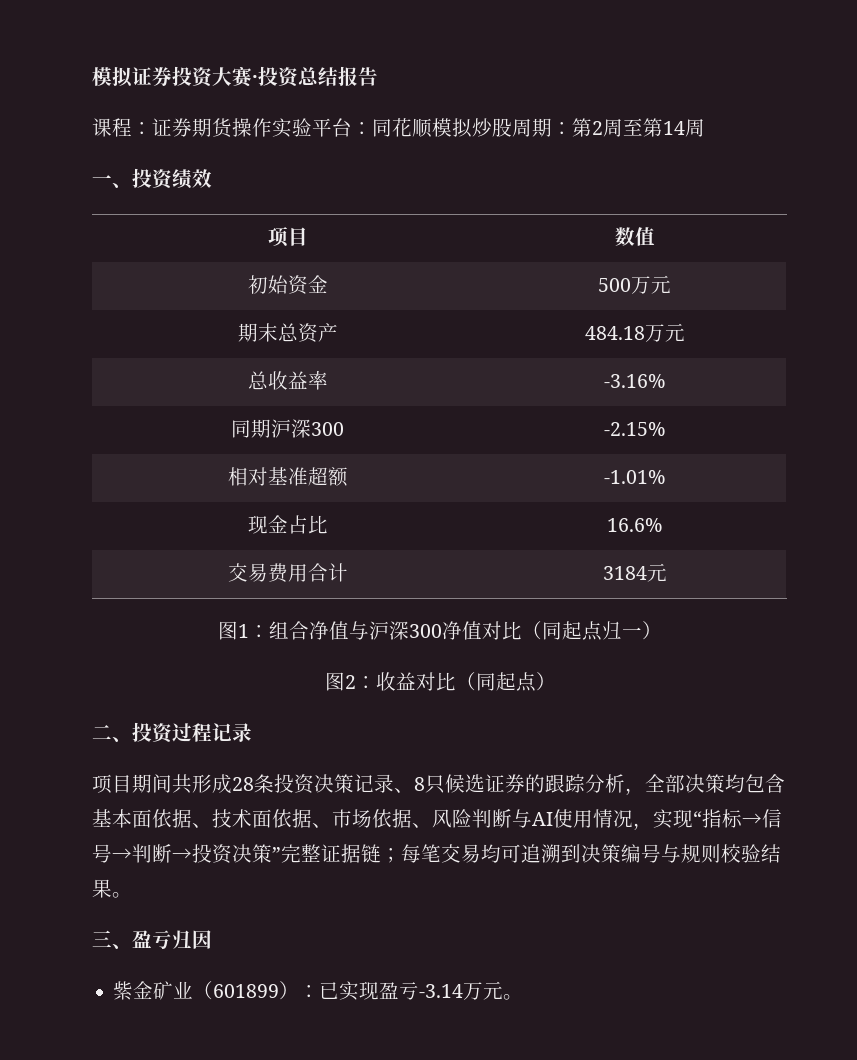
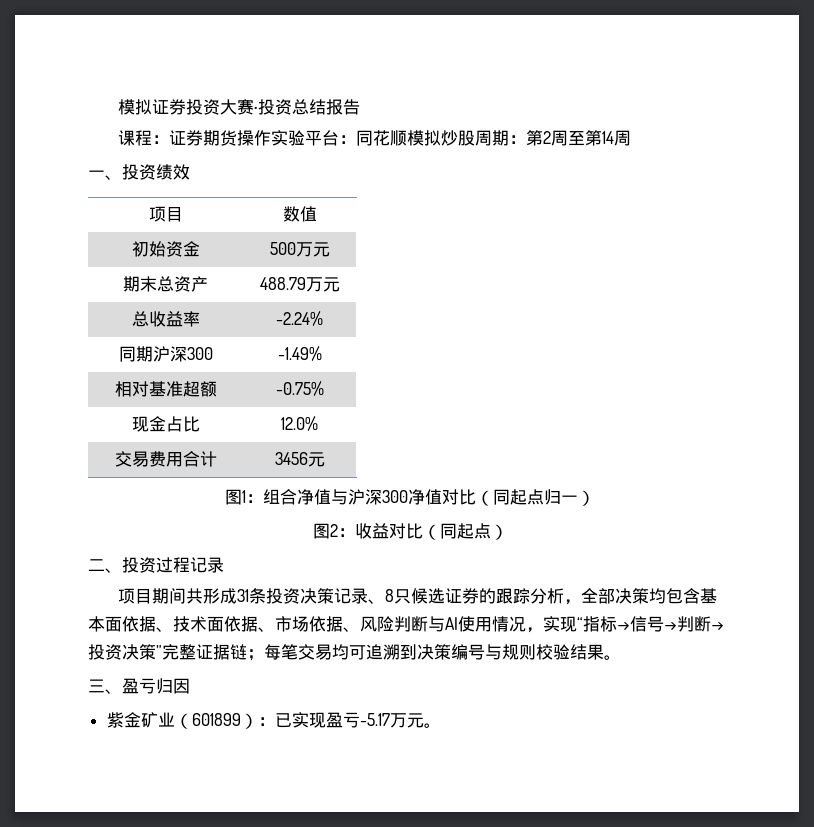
- 期末总资产 | 484.18万元
+ 期末总资产 | 488.79万元
- 总收益率 | -3.16%
+ 总收益率 | -2.24%
- 同期沪深300 | -2.15%
+ 同期沪深300 | -1.49%
- 相对基准超额 | -1.01%
+ 相对基准超额 | -0.75%
- 现金占比 | 16.6%
+ 现金占比 | 12.0%
- 交易费用合计 | 3184元
+ 交易费用合计 | 3456元
- 项目期间共形成28条投资决策记录、8只候选证券的跟踪分析，全部决策均包含基本面依据、技术面依据、市场依据、风险判断与AI使用情况，实现“指标→信号→判断→投资决策”完整证据链；每笔交易均可追溯到决策编号与规则校验结果。
+ 项目期间共形成31条投资决策记录、8只候选证券的跟踪分析，全部决策均包含基本面依据、技术面依据、市场依据、风险判断与AI使用情况，实现“指标→信号→判断→投资决策”完整证据链；每笔交易均可追溯到决策编号与规则校验结果。
- 紫金矿业（601899）：已实现盈亏-3.14万元。
+ 紫金矿业（601899）：已实现盈亏-5.17万元。

